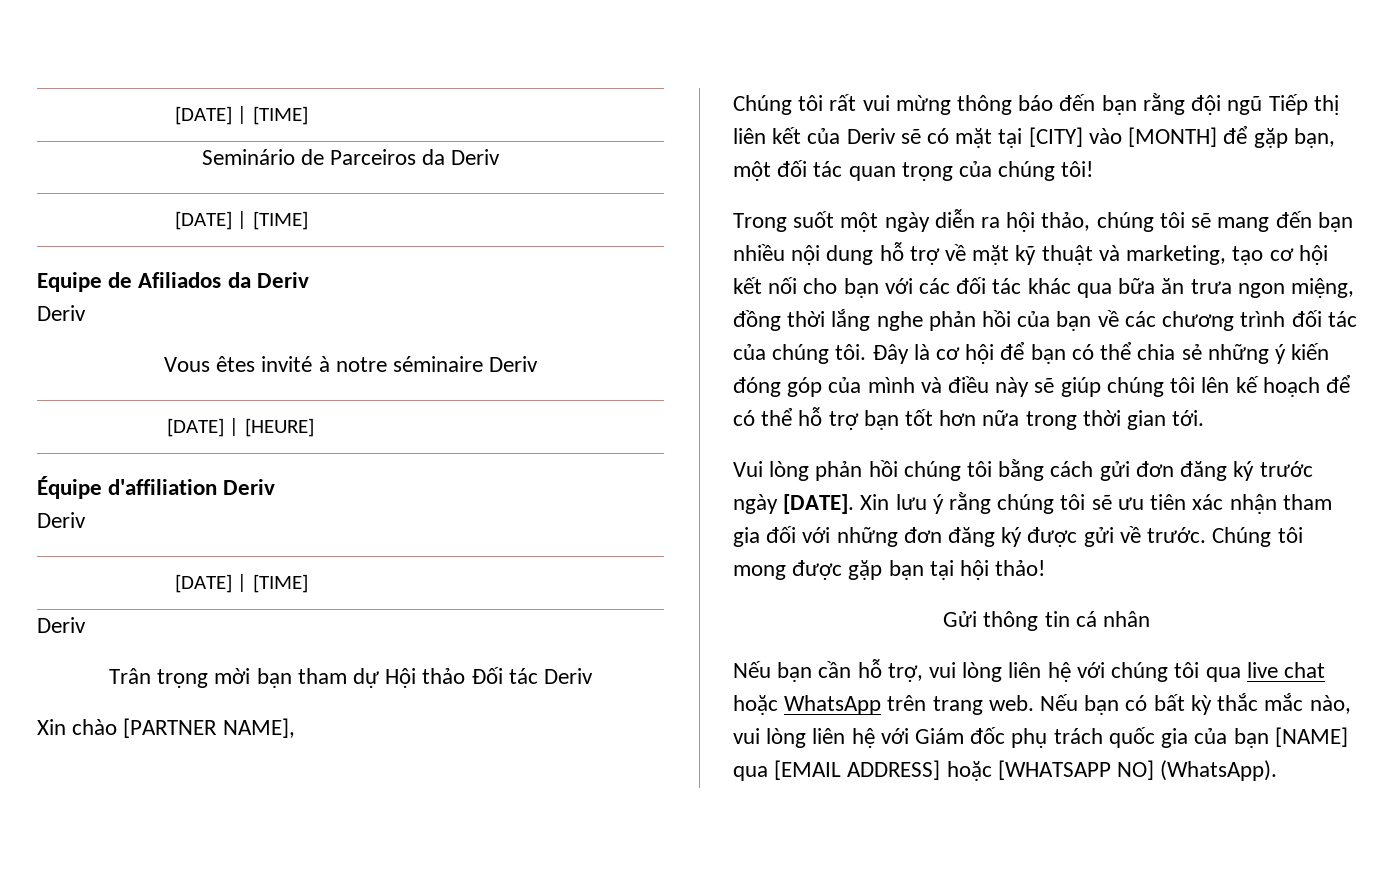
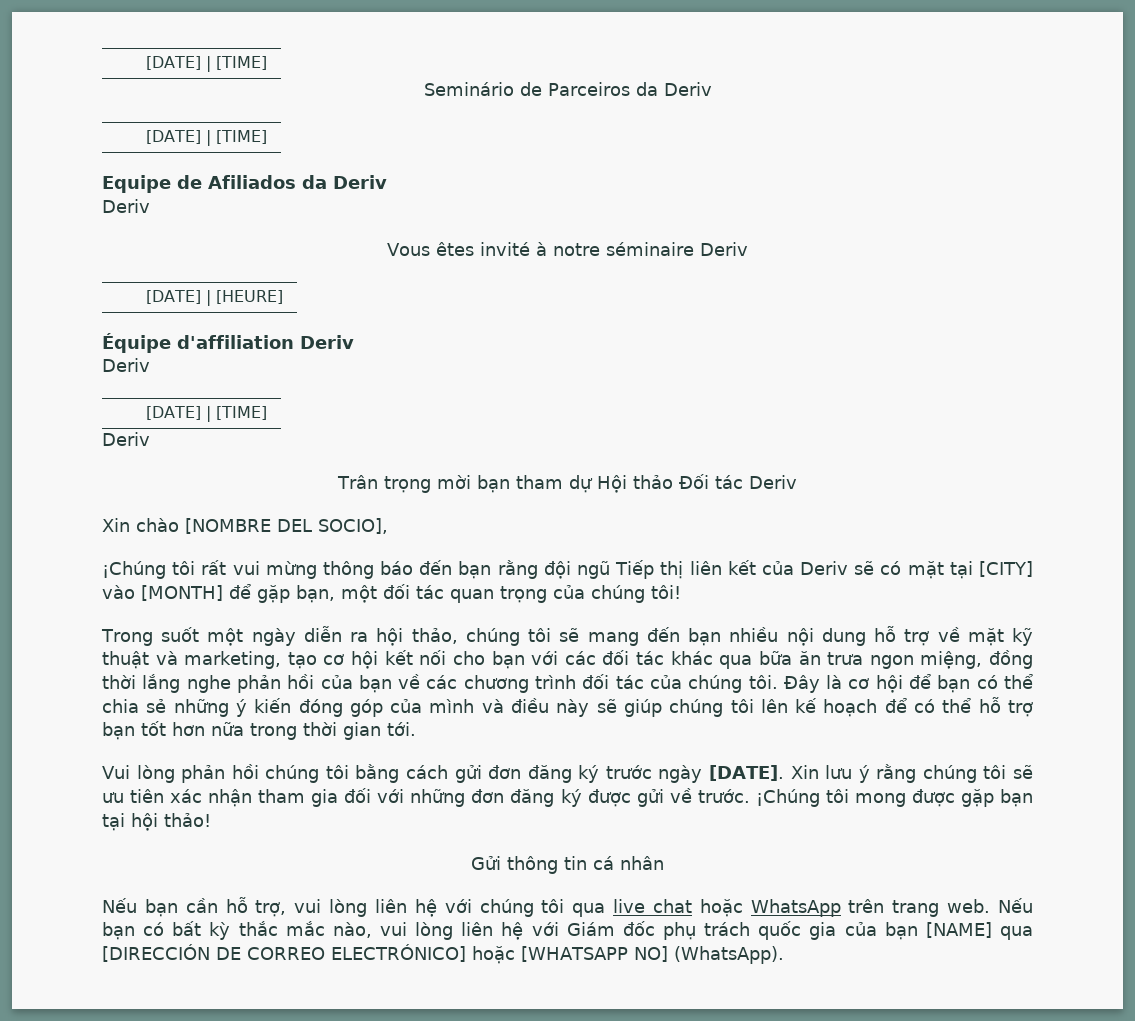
- Xin chào [PARTNER NAME],
- Chúng tôi rất vui mừng thông báo đến bạn rằng đội ngũ Tiếp thị liên kết của Deriv sẽ có mặt tại [CITY] vào [MONTH] để gặp bạn, một đối tác quan trọng của chúng tôi!
+ Xin chào [NOMBRE DEL SOCIO],
+ ¡Chúng tôi rất vui mừng thông báo đến bạn rằng đội ngũ Tiếp thị liên kết của Deriv sẽ có mặt tại [CITY] vào [MONTH] để gặp bạn, một đối tác quan trọng của chúng tôi!
- Chúng tôi mong được gặp bạn tại hội thảo!
+ ¡Chúng tôi mong được gặp bạn tại hội thảo!
- Nếu bạn có bất kỳ thắc mắc nào, vui lòng liên hệ với Giám đốc phụ trách quốc gia của bạn [NAME] qua [EMAIL ADDRESS] hoặc [WHATSAPP NO] (WhatsApp).
+ Nếu bạn có bất kỳ thắc mắc nào, vui lòng liên hệ với Giám đốc phụ trách quốc gia của bạn [NAME] qua [DIRECCIÓN DE CORREO ELECTRÓNICO] hoặc [WHATSAPP NO] (WhatsApp).

